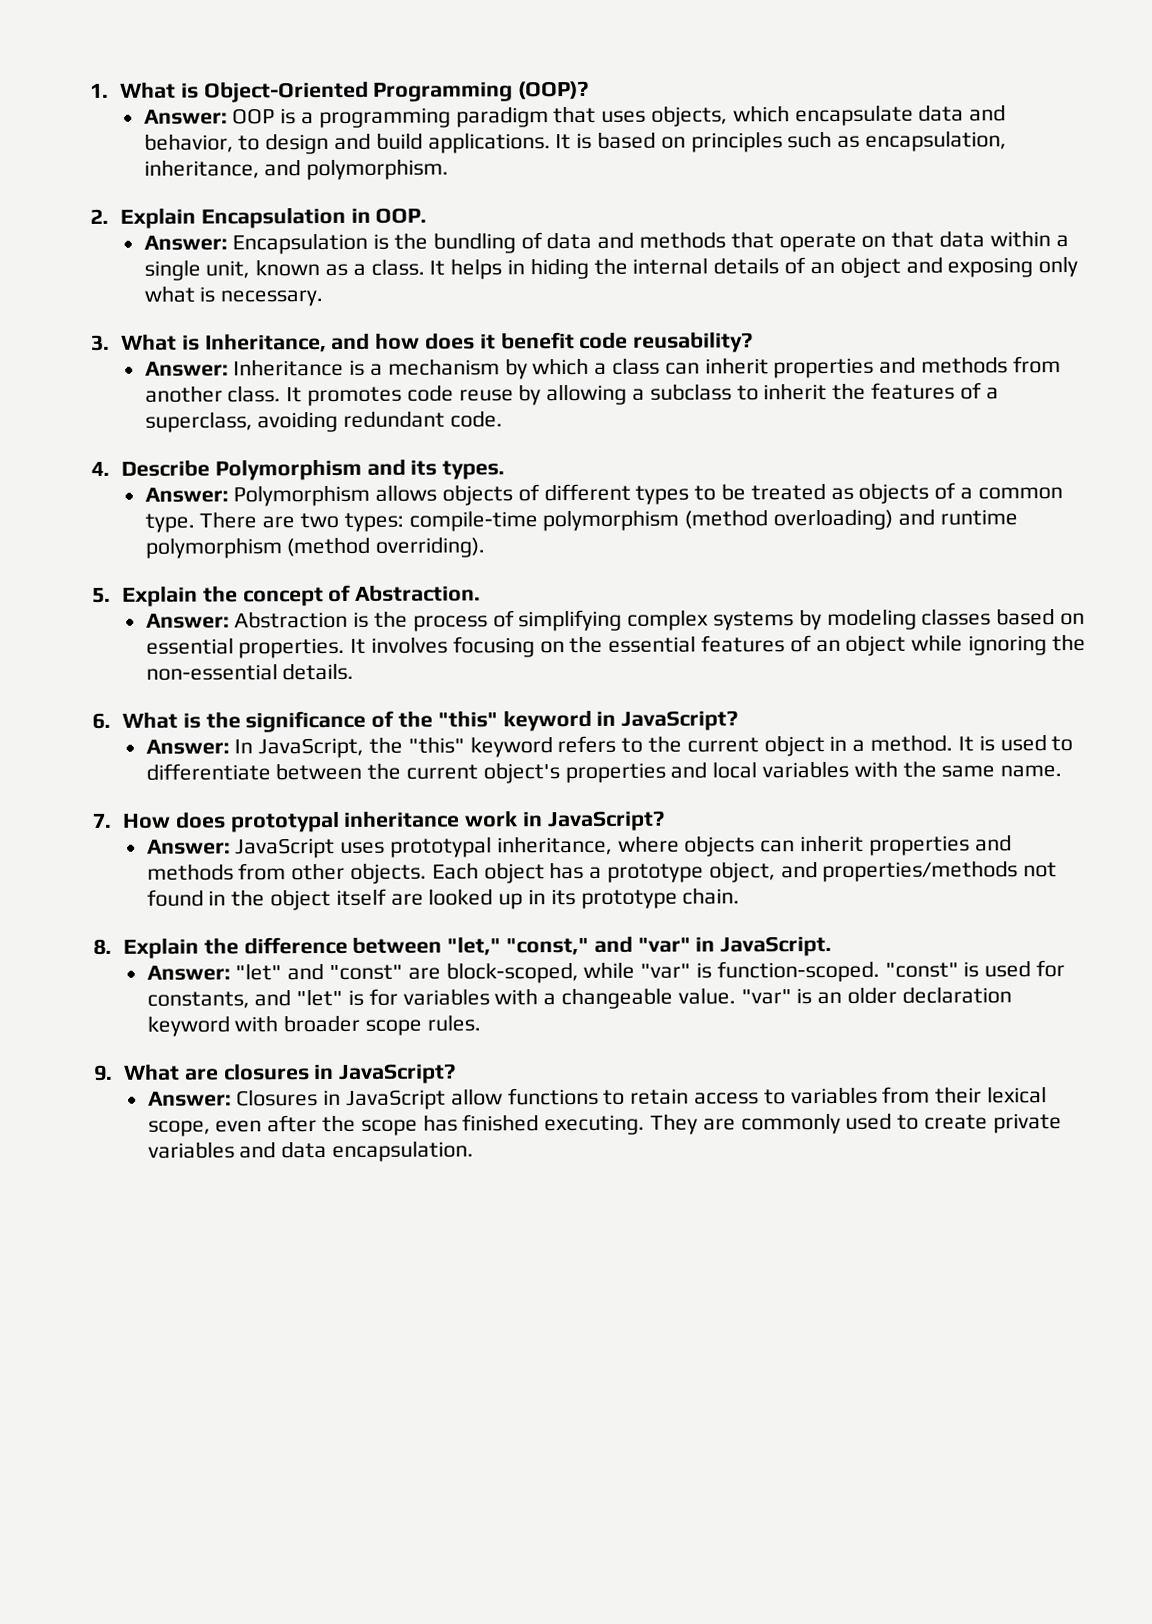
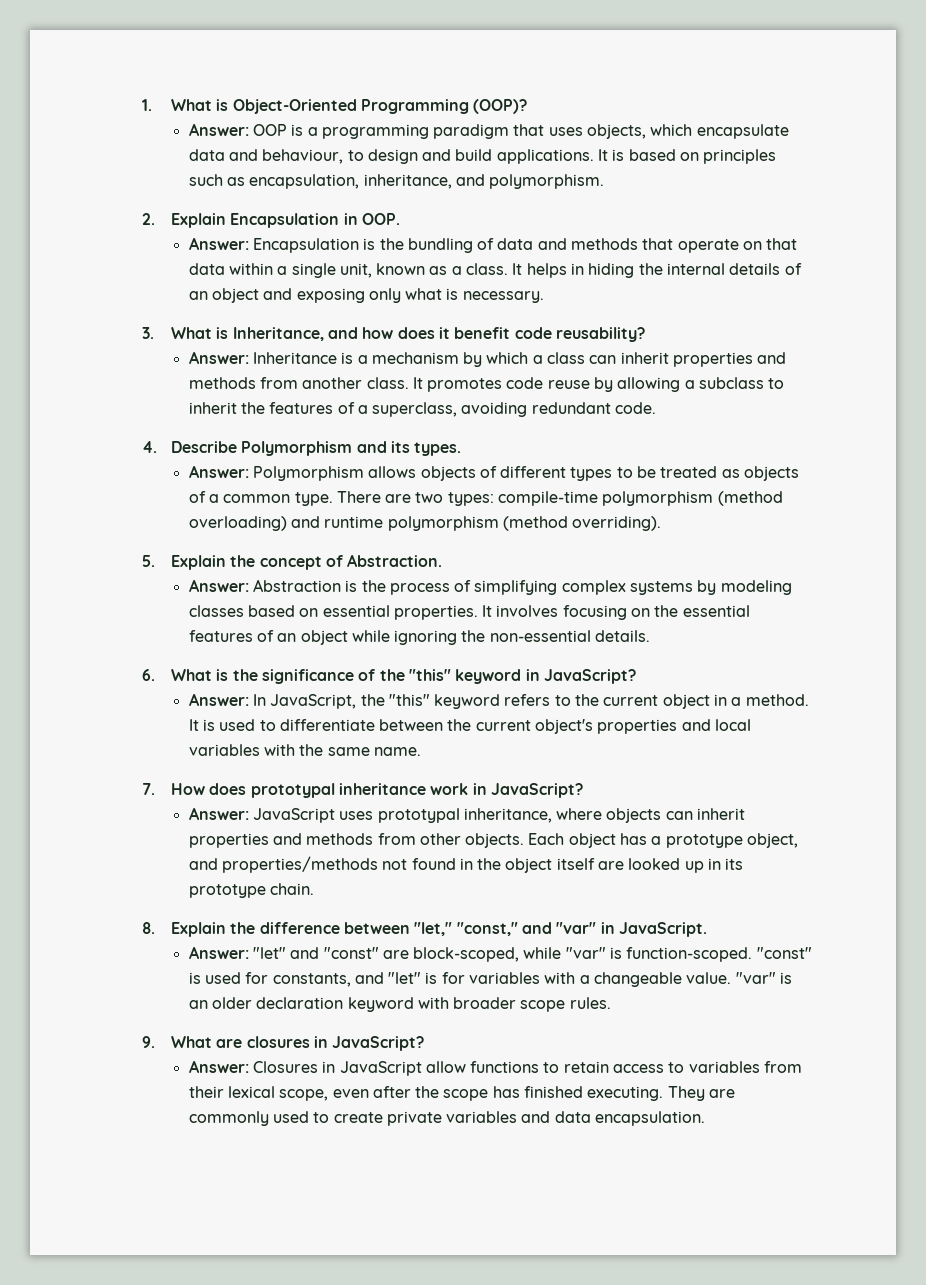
- Answer: OOP is a programming paradigm that uses objects, which encapsulate data and behavior, to design and build applications.
+ Answer: OOP is a programming paradigm that uses objects, which encapsulate data and behaviour, to design and build applications.

